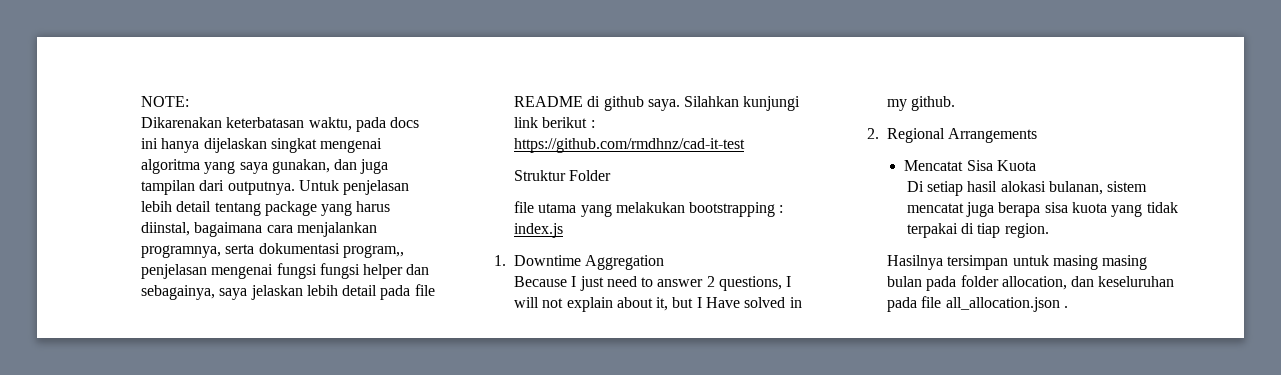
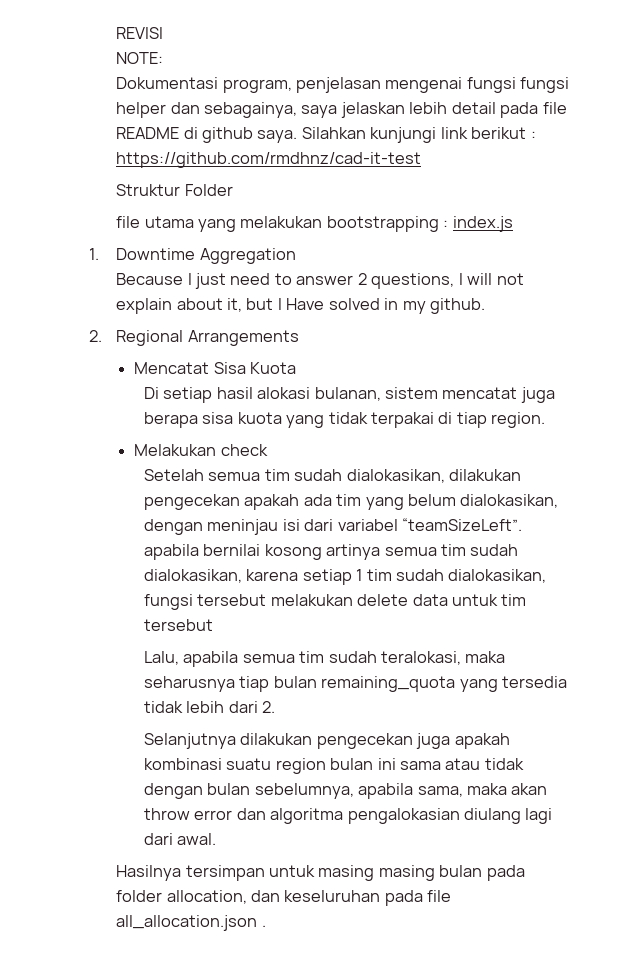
+ REVISI
- Dikarenakan keterbatasan waktu, pada docs ini hanya dijelaskan singkat mengenai algoritma yang saya gunakan, dan juga tampilan dari outputnya. Untuk penjelasan lebih detail tentang package yang harus diinstal, bagaimana cara menjalankan programnya, serta dokumentasi program,, penjelasan mengenai fungsi fungsi helper dan sebagainya, saya jelaskan lebih detail pada file README di github saya.
+ Dokumentasi program, penjelasan mengenai fungsi fungsi helper dan sebagainya, saya jelaskan lebih detail pada file README di github saya.
+ Melakukan check
+ Setelah semua tim sudah dialokasikan, dilakukan pengecekan apakah ada tim yang belum dialokasikan, dengan meninjau isi dari variabel “teamSizeLeft”. apabila bernilai kosong artinya semua tim sudah dialokasikan, karena setiap 1 tim sudah dialokasikan, fungsi tersebut melakukan delete data untuk tim tersebut
+ Lalu, apabila semua tim sudah teralokasi, maka seharusnya tiap bulan remaining_quota yang tersedia tidak lebih dari 2.
+ Selanjutnya dilakukan pengecekan juga apakah kombinasi suatu region bulan ini sama atau tidak dengan bulan sebelumnya, apabila sama, maka akan throw error dan algoritma pengalokasian diulang lagi dari awal.

